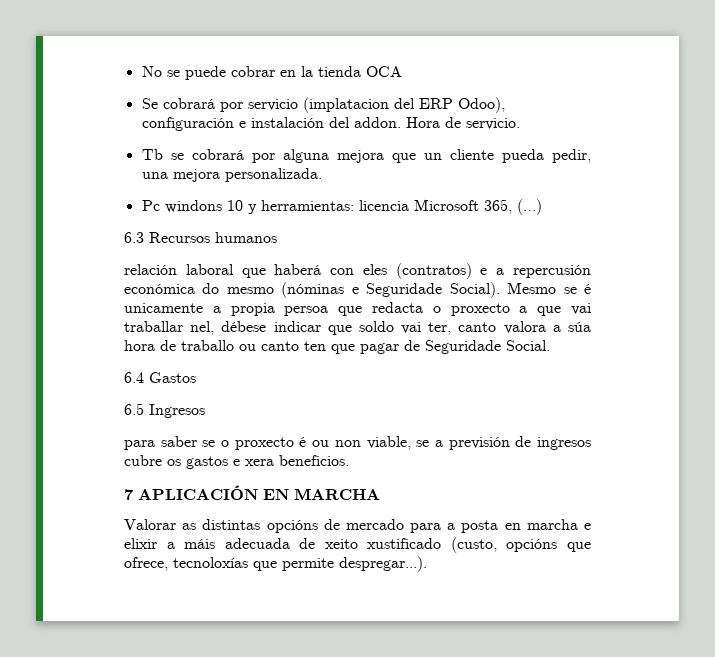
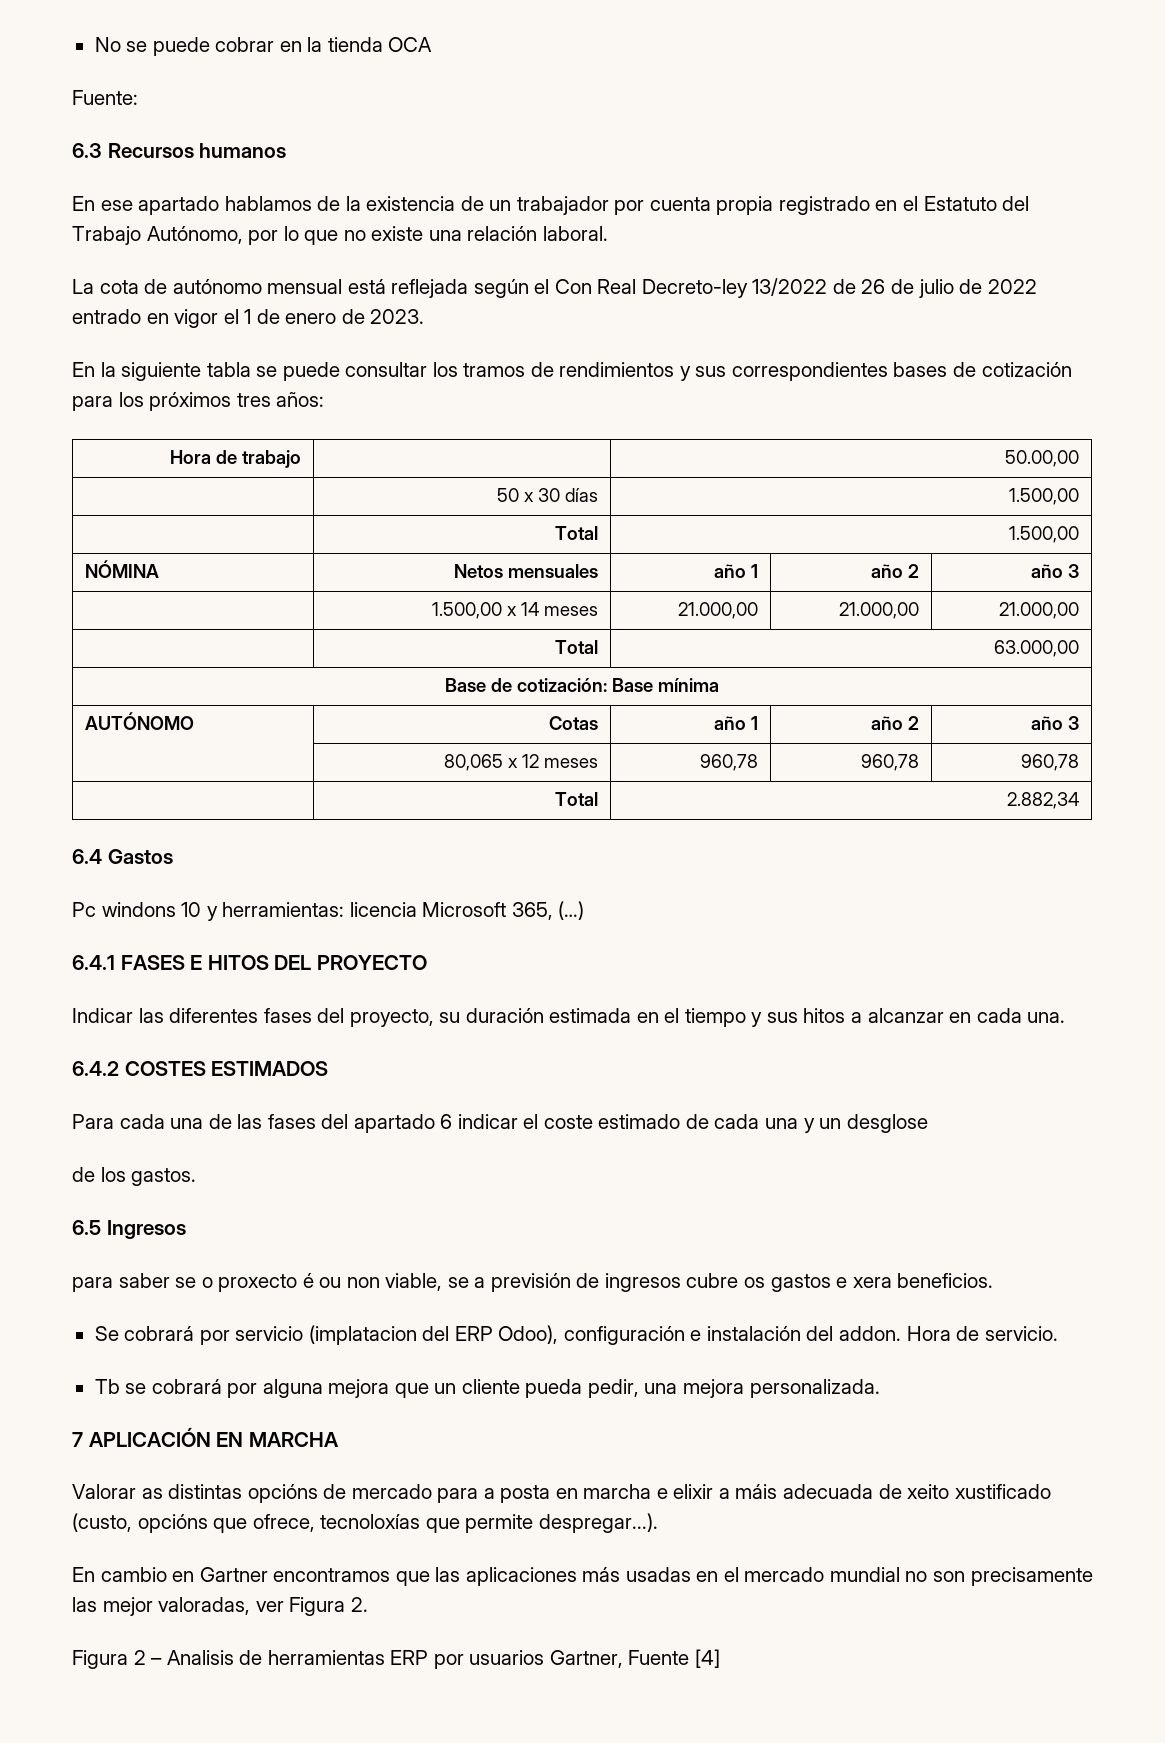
+ Fuente:
+ 6.3 Recursos humanos
+ En ese apartado hablamos de la existencia de un trabajador por cuenta propia registrado en el Estatuto del Trabajo Autónomo, por lo que no existe una relación laboral.
+ La cota de autónomo mensual está reflejada según el Con Real Decreto-ley 13/2022 de 26 de julio de 2022 entrado en vigor el 1 de enero de 2023.
+ En la siguiente tabla se puede consultar los tramos de rendimientos y sus correspondientes bases de cotización para los próximos tres años:
+ Hora de trabajo | | 50.00,00
+ | 50 x 30 días | 1.500,00
+ | Total | 1.500,00
+ NÓMINA | Netos mensuales | año 1 | año 2 | año 3
+ | 1.500,00 x 14 meses | 21.000,00 | 21.000,00 | 21.000,00
+ | Total | 63.000,00
+ Base de cotización: Base mínima
+ AUTÓNOMO | Cotas | año 1 | año 2 | año 3
+ | 80,065 x 12 meses | 960,78 | 960,78 | 960,78
+ | Total | 2.882,34
+ 6.4 Gastos
+ Pc windons 10 y herramientas: licencia Microsoft 365, (…)
+ 6.4.1 FASES E HITOS DEL PROYECTO
+ Indicar las diferentes fases del proyecto, su duración estimada en el tiempo y sus hitos a alcanzar en cada una.
+ 6.4.2 COSTES ESTIMADOS
+ Para cada una de las fases del apartado 6 indicar el coste estimado de cada una y un desglose
+ de los gastos.
+ 6.5 Ingresos
+ para saber se o proxecto é ou non viable, se a previsión de ingresos cubre os gastos e xera beneficios.
- Pc windons 10 y herramientas: licencia Microsoft 365, (…)
- 6.3 Recursos humanos
- relación laboral que haberá con eles (contratos) e a repercusión económica do mesmo (nóminas e Seguridade Social). Mesmo se é unicamente a propia persoa que redacta o proxecto a que vai traballar nel, débese indicar que soldo vai ter, canto valora a súa hora de traballo ou canto ten que pagar de Seguridade Social.
- 6.4 Gastos
- 6.5 Ingresos
- para saber se o proxecto é ou non viable, se a previsión de ingresos cubre os gastos e xera beneficios.
+ En cambio en Gartner encontramos que las aplicaciones más usadas en el mercado mundial no son precisamente las mejor valoradas, ver Figura 2.
+ Figura 2 – Analisis de herramientas ERP por usuarios Gartner, Fuente [4]

